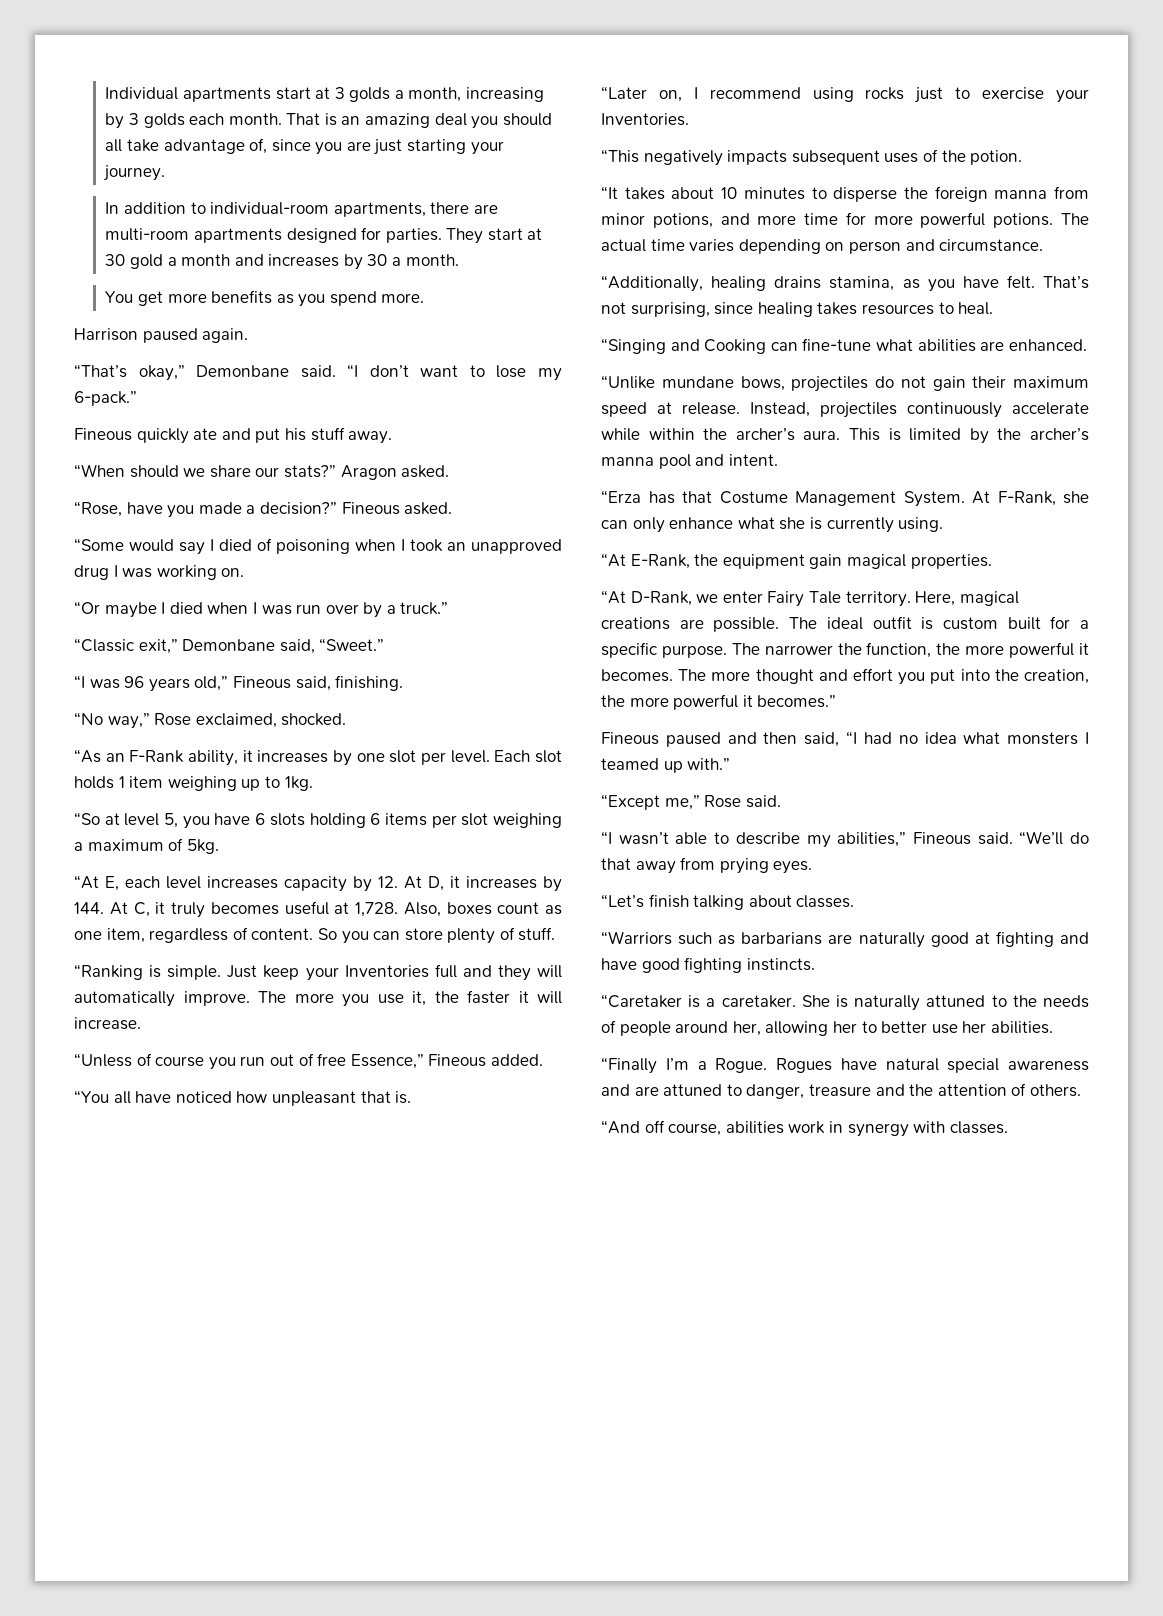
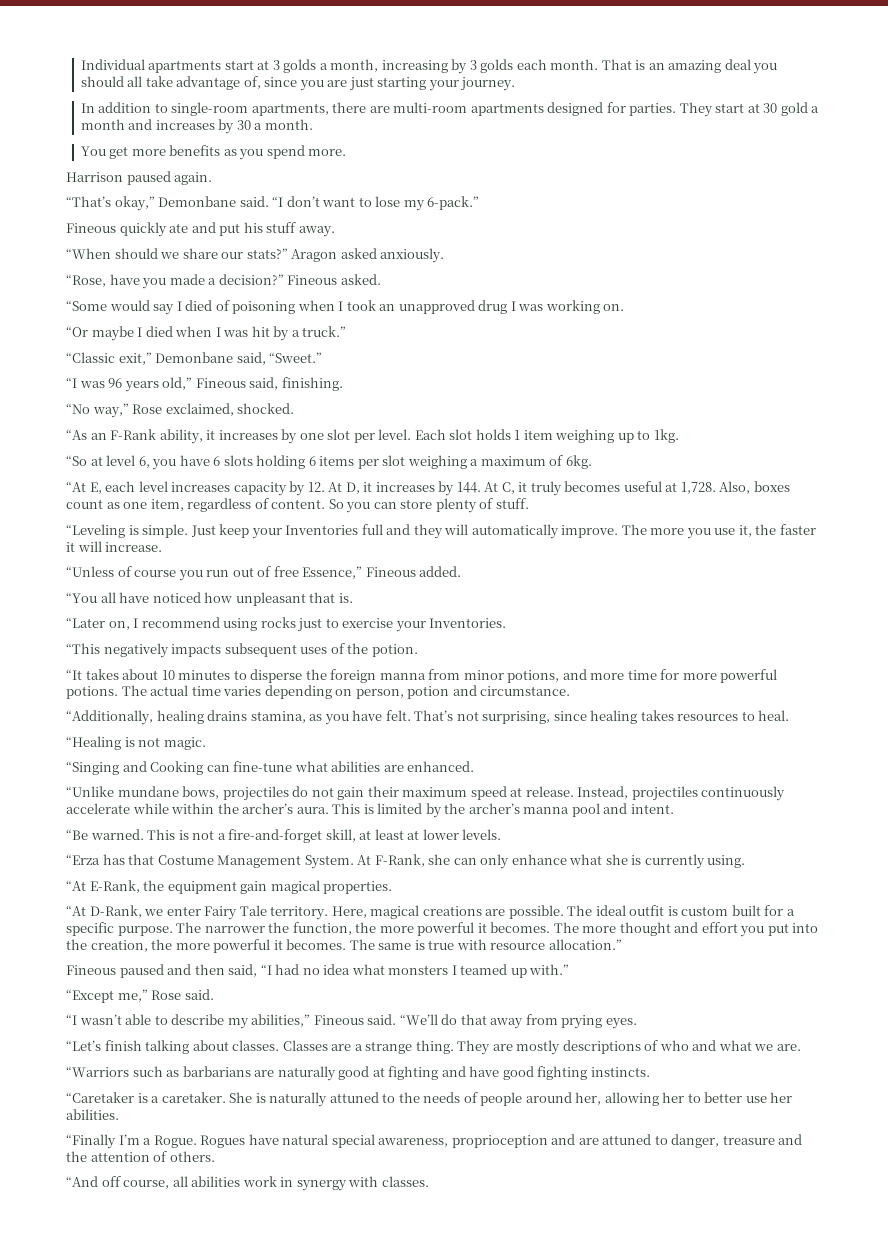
- In addition to individual-room apartments, there are multi-room apartments designed for parties.
+ In addition to single-room apartments, there are multi-room apartments designed for parties.
- Aragon asked.
+ Aragon asked anxiously.
- “Or maybe I died when I was run over by a truck.”
+ “Or maybe I died when I was hit by a truck.”
- “So at level 5, you have 6 slots holding 6 items per slot weighing a maximum of 5kg.
+ “So at level 6, you have 6 slots holding 6 items per slot weighing a maximum of 6kg.
- “Ranking is simple.
+ “Leveling is simple.
- The actual time varies depending on person and circumstance.
+ The actual time varies depending on person, potion and circumstance.
+ “Healing is not magic.
+ “Be warned. This is not a fire-and-forget skill, at least at lower levels.
- The more thought and effort you put into the creation, the more powerful it becomes.”
+ The more thought and effort you put into the creation, the more powerful it becomes. The same is true with resource allocation.”
+ Classes are a strange thing. They are mostly descriptions of who and what we are.
- Rogues have natural special awareness and are attuned to danger, treasure and the attention of others.
+ Rogues have natural special awareness, proprioception and are attuned to danger, treasure and the attention of others.
- “And off course, abilities work in synergy with classes.
+ “And off course, all abilities work in synergy with classes.

